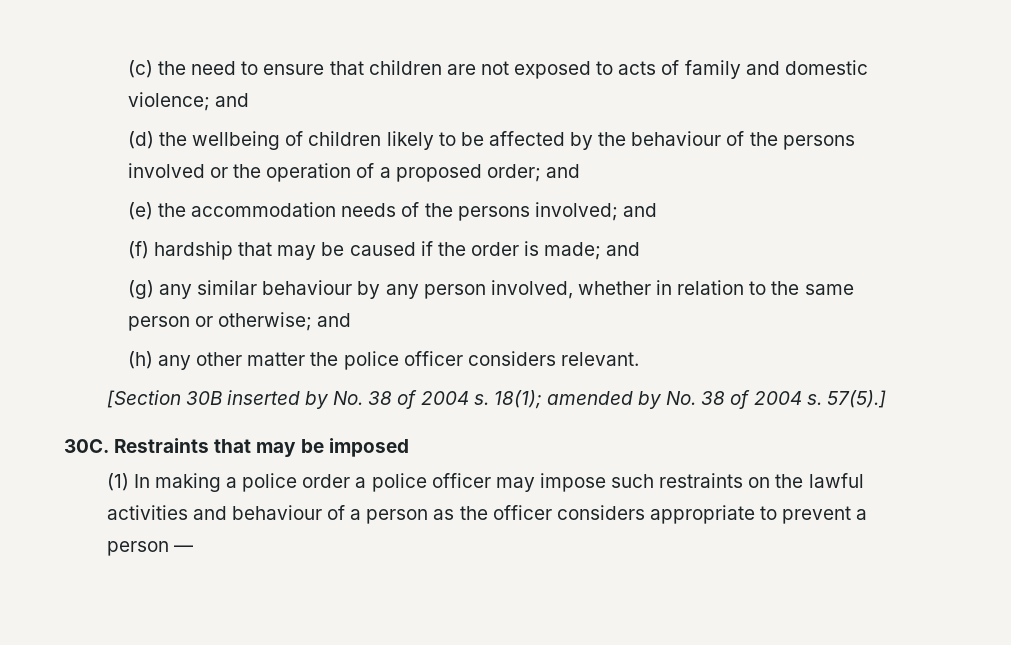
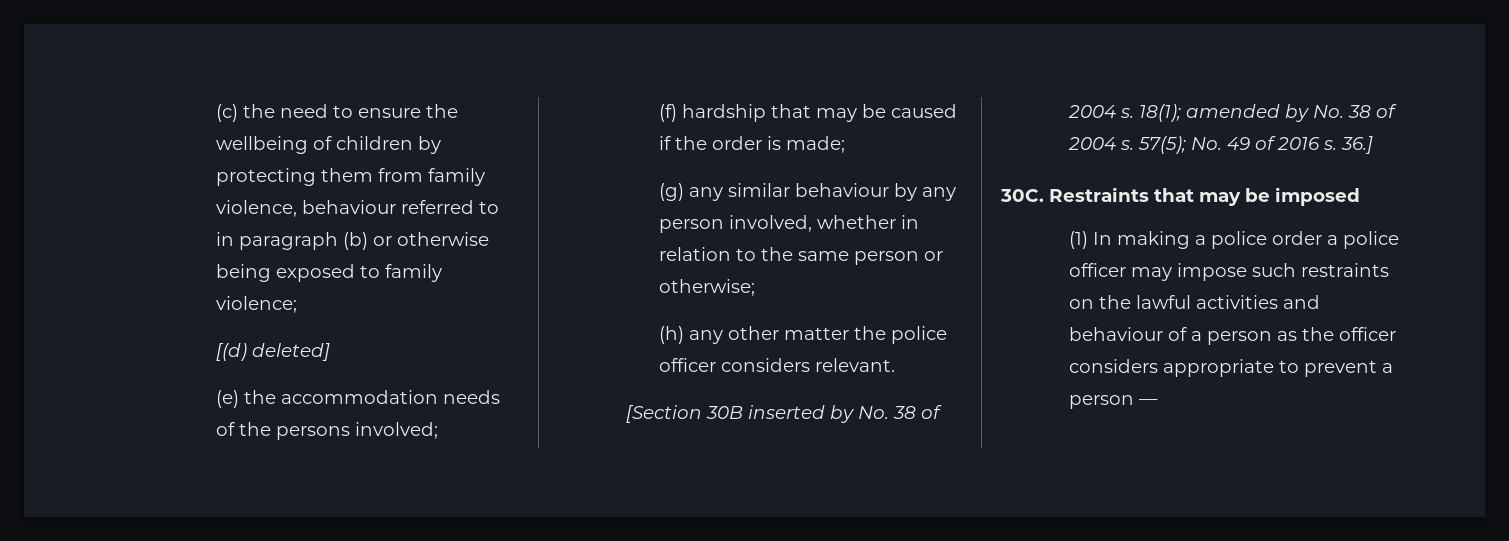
- (c) the need to ensure that children are not exposed to acts of family and domestic violence; and
- (d) the wellbeing of children likely to be affected by the behaviour of the persons involved or the operation of a proposed order; and
+ (c) the need to ensure the wellbeing of children by protecting them from family violence, behaviour referred to in paragraph (b) or otherwise being exposed to family violence;
+ [(d) deleted]
- (e) the accommodation needs of the persons involved; and
+ (e) the accommodation needs of the persons involved;
- (f) hardship that may be caused if the order is made; and
+ (f) hardship that may be caused if the order is made;
- (g) any similar behaviour by any person involved, whether in relation to the same person or otherwise; and
+ (g) any similar behaviour by any person involved, whether in relation to the same person or otherwise;
- 57(5).]
+ 57(5); No. 49 of 2016 s. 36.]

